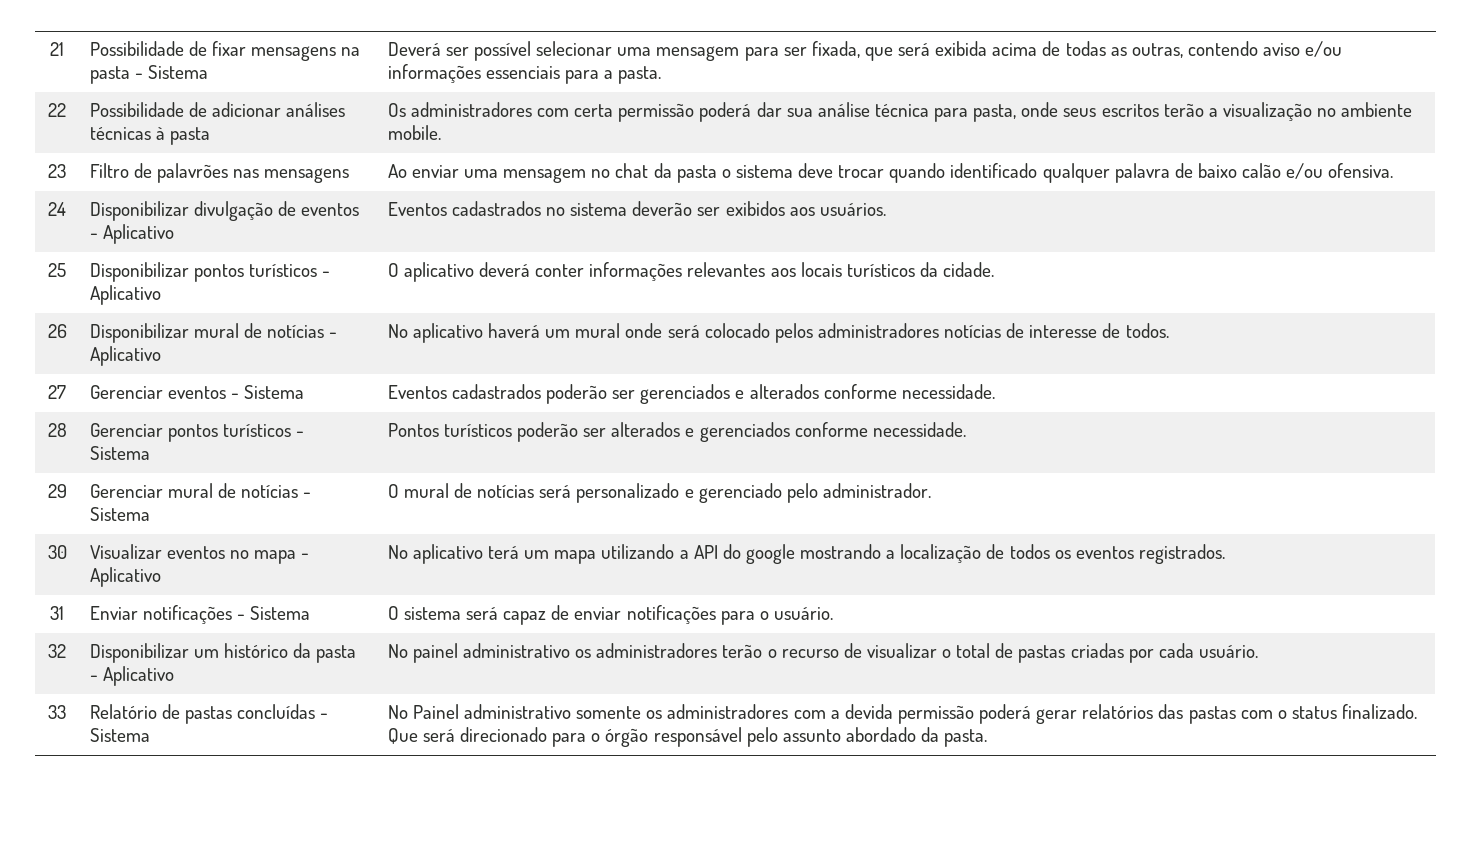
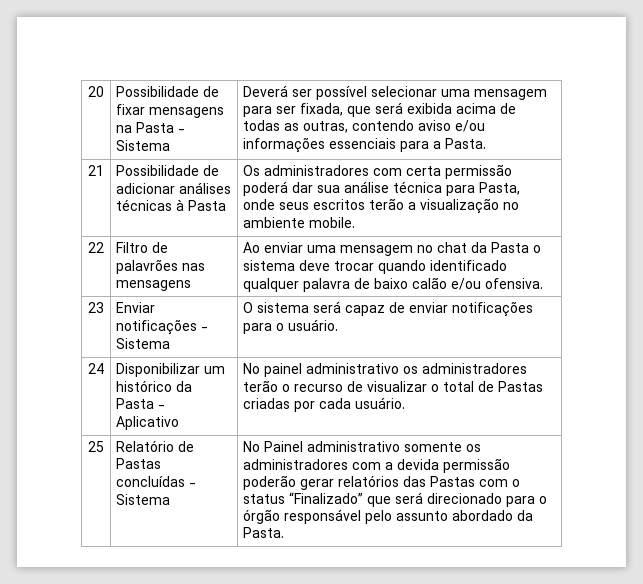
- 21 | Possibilidade de fixar mensagens na pasta - Sistema | Deverá ser possível selecionar uma mensagem para ser fixada, que será exibida acima de todas as outras, contendo aviso e/ou informações essenciais para a pasta.
- 22 | Possibilidade de adicionar análises técnicas à pasta | Os administradores com certa permissão poderá dar sua análise técnica para pasta, onde seus escritos terão a visualização no ambiente mobile.
+ 20 | Possibilidade de fixar mensagens na Pasta - Sistema | Deverá ser possível selecionar uma mensagem para ser fixada, que será exibida acima de todas as outras, contendo aviso e/ou informações essenciais para a Pasta.
+ 21 | Possibilidade de adicionar análises técnicas à Pasta | Os administradores com certa permissão poderá dar sua análise técnica para Pasta, onde seus escritos terão a visualização no ambiente mobile.
- 23 | Filtro de palavrões nas mensagens | Ao enviar uma mensagem no chat da pasta o sistema deve trocar quando identificado qualquer palavra de baixo calão e/ou ofensiva.
+ 22 | Filtro de palavrões nas mensagens | Ao enviar uma mensagem no chat da Pasta o sistema deve trocar quando identificado qualquer palavra de baixo calão e/ou ofensiva.
- 24 | Disponibilizar divulgação de eventos - Aplicativo | Eventos cadastrados no sistema deverão ser exibidos aos usuários.
- 25 | Disponibilizar pontos turísticos - Aplicativo | O aplicativo deverá conter informações relevantes aos locais turísticos da cidade.
- 26 | Disponibilizar mural de notícias - Aplicativo | No aplicativo haverá um mural onde será colocado pelos administradores notícias de interesse de todos.
- 27 | Gerenciar eventos - Sistema | Eventos cadastrados poderão ser gerenciados e alterados conforme necessidade.
- 28 | Gerenciar pontos turísticos - Sistema | Pontos turísticos poderão ser alterados e gerenciados conforme necessidade.
- 29 | Gerenciar mural de notícias - Sistema | O mural de notícias será personalizado e gerenciado pelo administrador.
- 30 | Visualizar eventos no mapa - Aplicativo | No aplicativo terá um mapa utilizando a API do google mostrando a localização de todos os eventos registrados.
- 31 | Enviar notificações - Sistema | O sistema será capaz de enviar notificações para o usuário.
+ 23 | Enviar notificações - Sistema | O sistema será capaz de enviar notificações para o usuário.
- 32 | Disponibilizar um histórico da pasta - Aplicativo | No painel administrativo os administradores terão o recurso de visualizar o total de pastas criadas por cada usuário.
+ 24 | Disponibilizar um histórico da Pasta - Aplicativo | No painel administrativo os administradores terão o recurso de visualizar o total de Pastas criadas por cada usuário.
- 33 | Relatório de pastas concluídas - Sistema | No Painel administrativo somente os administradores com a devida permissão poderá gerar relatórios das pastas com o status finalizado. Que será direcionado para o órgão responsável pelo assunto abordado da pasta.
+ 25 | Relatório de Pastas concluídas - Sistema | No Painel administrativo somente os administradores com a devida permissão poderão gerar relatórios das Pastas com o status “Finalizado” que será direcionado para o órgão responsável pelo assunto abordado da Pasta.

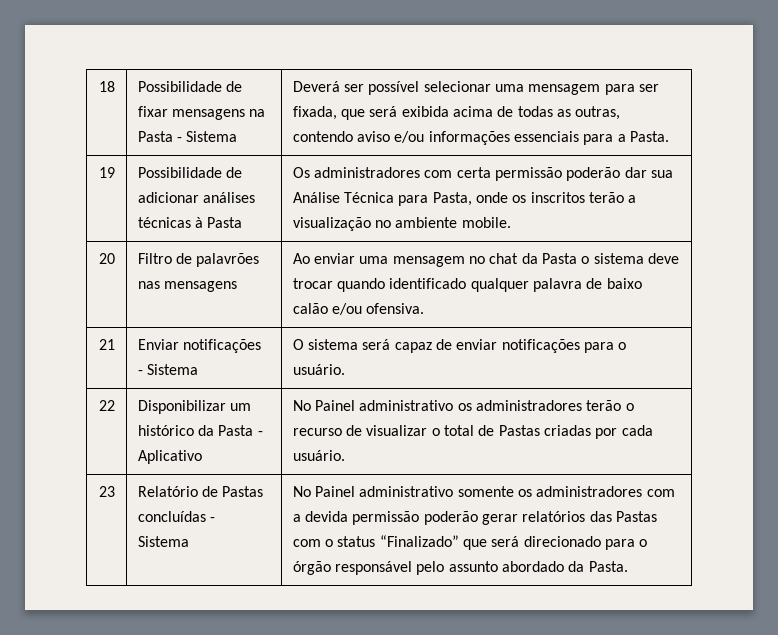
- 20 | Possibilidade de fixar mensagens na Pasta - Sistema | Deverá ser possível selecionar uma mensagem para ser fixada, que será exibida acima de todas as outras, contendo aviso e/ou informações essenciais para a Pasta.
+ 18 | Possibilidade de fixar mensagens na Pasta - Sistema | Deverá ser possível selecionar uma mensagem para ser fixada, que será exibida acima de todas as outras, contendo aviso e/ou informações essenciais para a Pasta.
- 21 | Possibilidade de adicionar análises técnicas à Pasta | Os administradores com certa permissão poderá dar sua análise técnica para Pasta, onde seus escritos terão a visualização no ambiente mobile.
+ 19 | Possibilidade de adicionar análises técnicas à Pasta | Os administradores com certa permissão poderão dar sua Análise Técnica para Pasta, onde os inscritos terão a visualização no ambiente mobile.
- 22 | Filtro de palavrões nas mensagens | Ao enviar uma mensagem no chat da Pasta o sistema deve trocar quando identificado qualquer palavra de baixo calão e/ou ofensiva.
+ 20 | Filtro de palavrões nas mensagens | Ao enviar uma mensagem no chat da Pasta o sistema deve trocar quando identificado qualquer palavra de baixo calão e/ou ofensiva.
- 23 | Enviar notificações - Sistema | O sistema será capaz de enviar notificações para o usuário.
+ 21 | Enviar notificações - Sistema | O sistema será capaz de enviar notificações para o usuário.
- 24 | Disponibilizar um histórico da Pasta - Aplicativo | No painel administrativo os administradores terão o recurso de visualizar o total de Pastas criadas por cada usuário.
+ 22 | Disponibilizar um histórico da Pasta - Aplicativo | No Painel administrativo os administradores terão o recurso de visualizar o total de Pastas criadas por cada usuário.
- 25 | Relatório de Pastas concluídas - Sistema | No Painel administrativo somente os administradores com a devida permissão poderão gerar relatórios das Pastas com o status “Finalizado” que será direcionado para o órgão responsável pelo assunto abordado da Pasta.
+ 23 | Relatório de Pastas concluídas - Sistema | No Painel administrativo somente os administradores com a devida permissão poderão gerar relatórios das Pastas com o status “Finalizado” que será direcionado para o órgão responsável pelo assunto abordado da Pasta.

